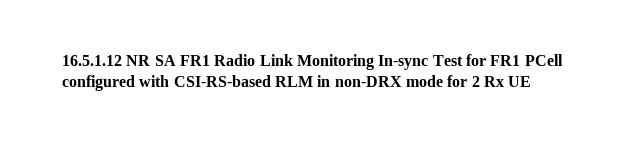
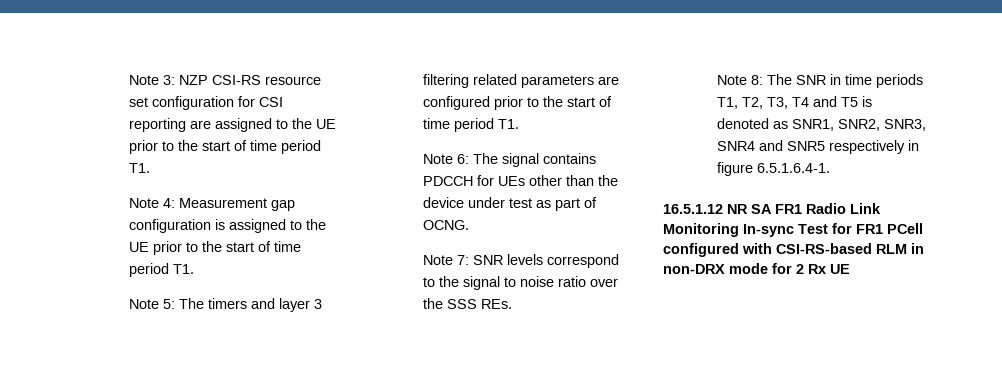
+ Note 3: NZP CSI-RS resource set configuration for CSI reporting are assigned to the UE prior to the start of time period T1.
+ Note 4: Measurement gap configuration is assigned to the UE prior to the start of time period T1.
+ Note 5: The timers and layer 3 filtering related parameters are configured prior to the start of time period T1.
+ Note 6: The signal contains PDCCH for UEs other than the device under test as part of OCNG.
+ Note 7: SNR levels correspond to the signal to noise ratio over the SSS REs.
+ Note 8: The SNR in time periods T1, T2, T3, T4 and T5 is denoted as SNR1, SNR2, SNR3, SNR4 and SNR5 respectively in figure 6.5.1.6.4-1.

